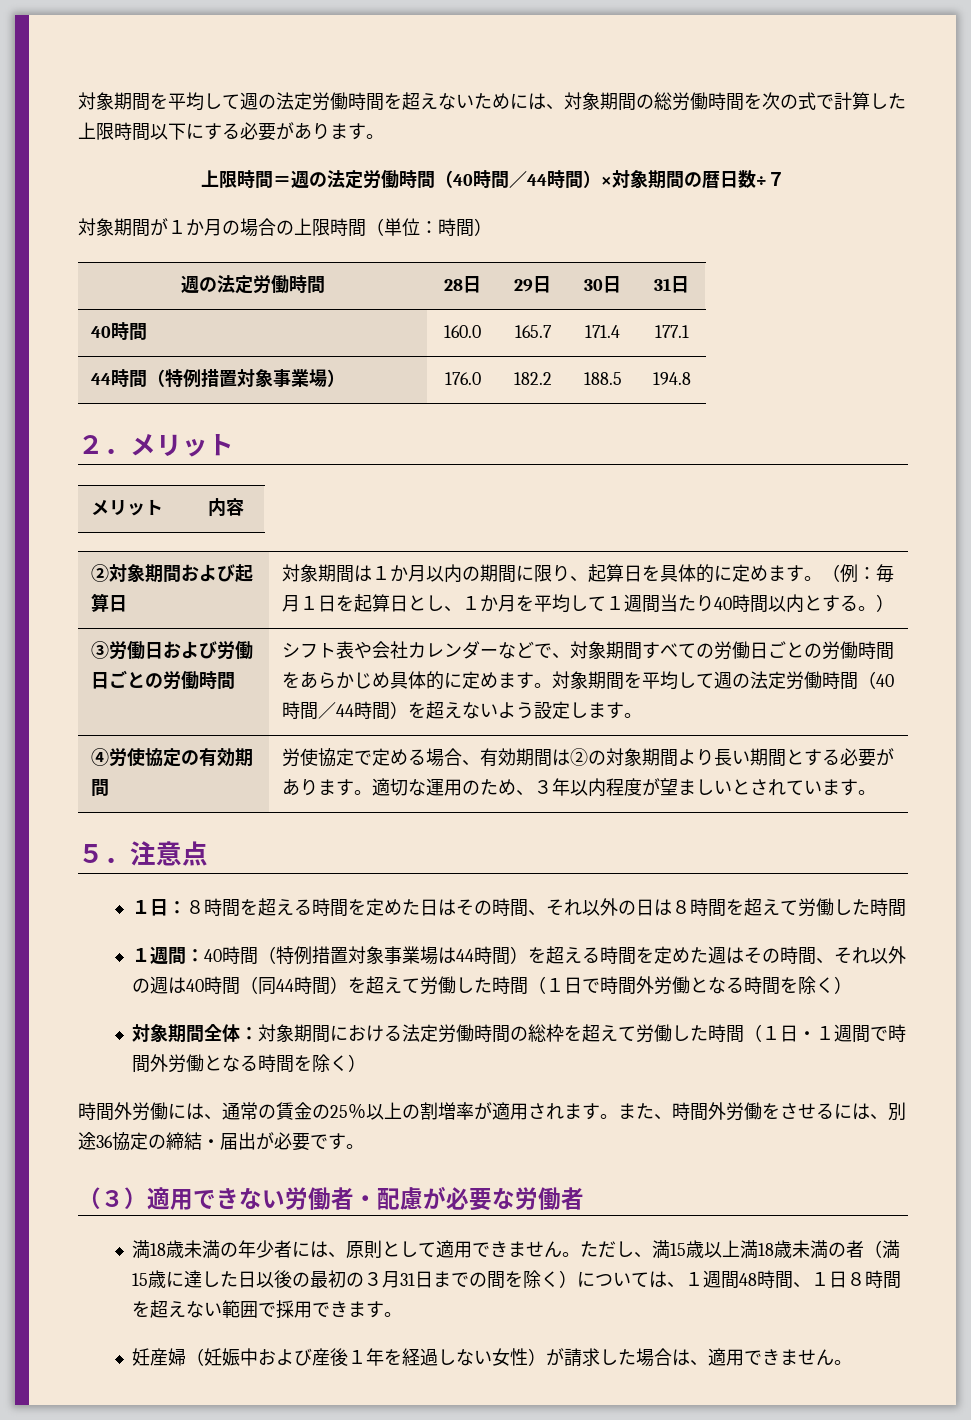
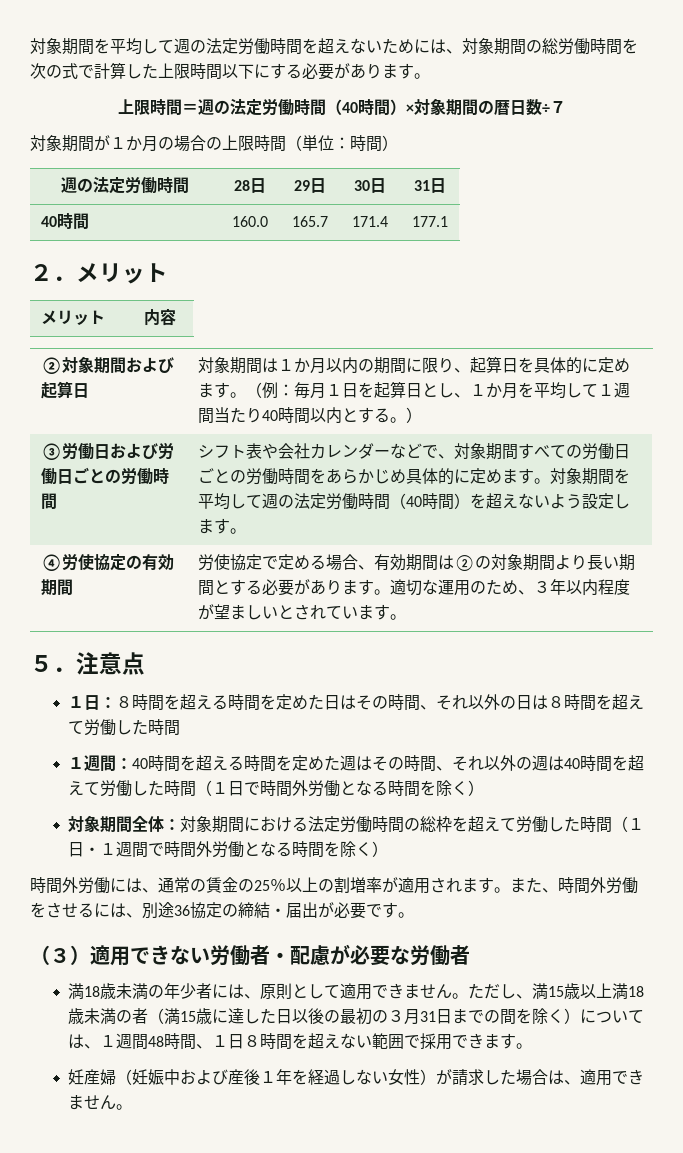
- 上限時間＝週の法定労働時間（40時間／44時間）×対象期間の暦日数÷７
+ 上限時間＝週の法定労働時間（40時間）×対象期間の暦日数÷７
- 44時間（特例措置対象事業場） | 176.0 | 182.2 | 188.5 | 194.8
- 対象期間を平均して週の法定労働時間（40時間／44時間）を超えないよう設定します。
+ 対象期間を平均して週の法定労働時間（40時間）を超えないよう設定します。
- １週間：40時間（特例措置対象事業場は44時間）を超える時間を定めた週はその時間、それ以外の週は40時間（同44時間）を超えて労働した時間（１日で時間外労働となる時間を除く）
+ １週間：40時間を超える時間を定めた週はその時間、それ以外の週は40時間を超えて労働した時間（１日で時間外労働となる時間を除く）

